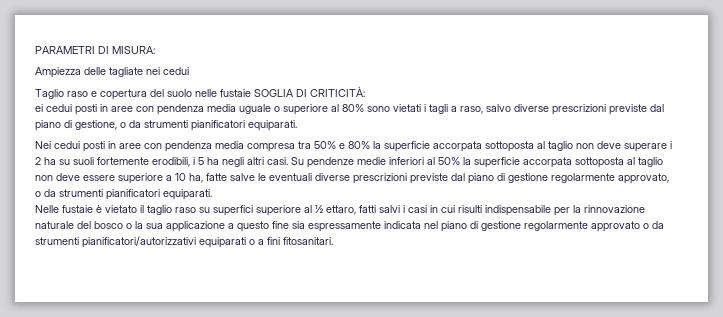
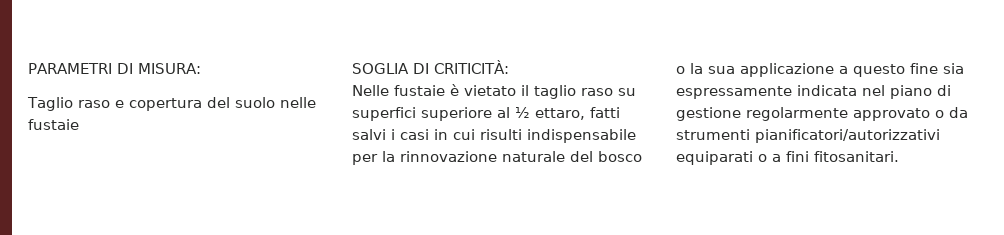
- Ampiezza delle tagliate nei cedui
- Taglio raso e copertura del suolo nelle fustaie SOGLIA DI CRITICITÀ:
+ Taglio raso e copertura del suolo nelle fustaie
+ SOGLIA DI CRITICITÀ:
- ei cedui posti in aree con pendenza media uguale o superiore al 80% sono vietati i tagli a raso, salvo diverse prescrizioni previste dal piano di gestione, o da strumenti pianificatori equiparati.
- Nei cedui posti in aree con pendenza media compresa tra 50% e 80% la superficie accorpata sottoposta al taglio non deve superare i 2 ha su suoli fortemente erodibili, i 5 ha negli altri casi. Su pendenze medie inferiori al 50% la superficie accorpata sottoposta al taglio non deve essere superiore a 10 ha, fatte salve le eventuali diverse prescrizioni previste dal piano di gestione regolarmente approvato, o da strumenti pianificatori equiparati.

